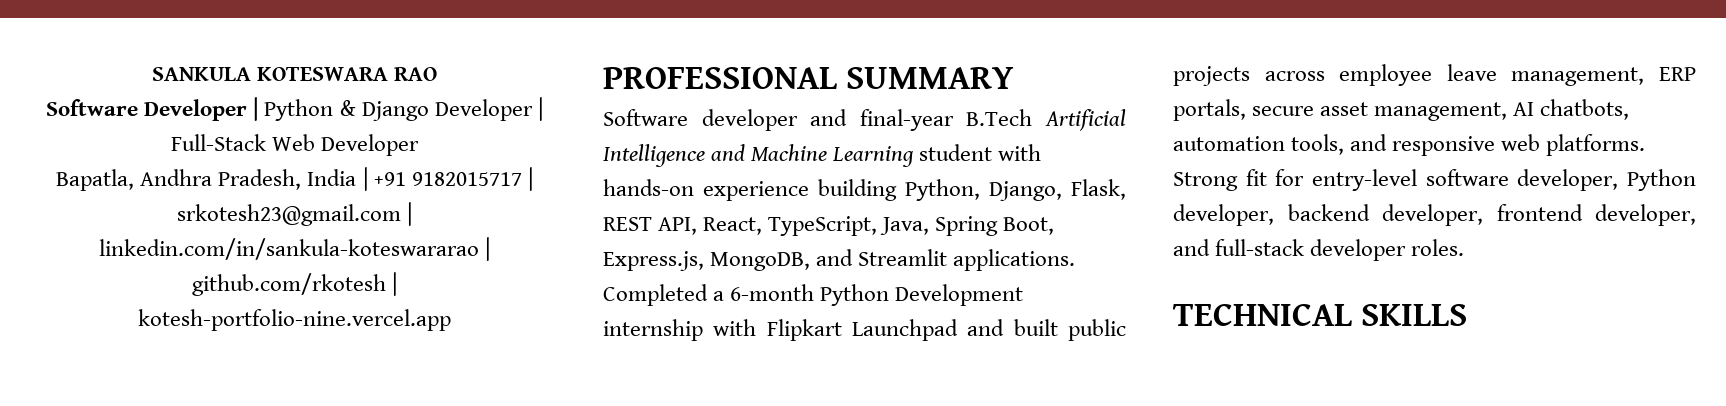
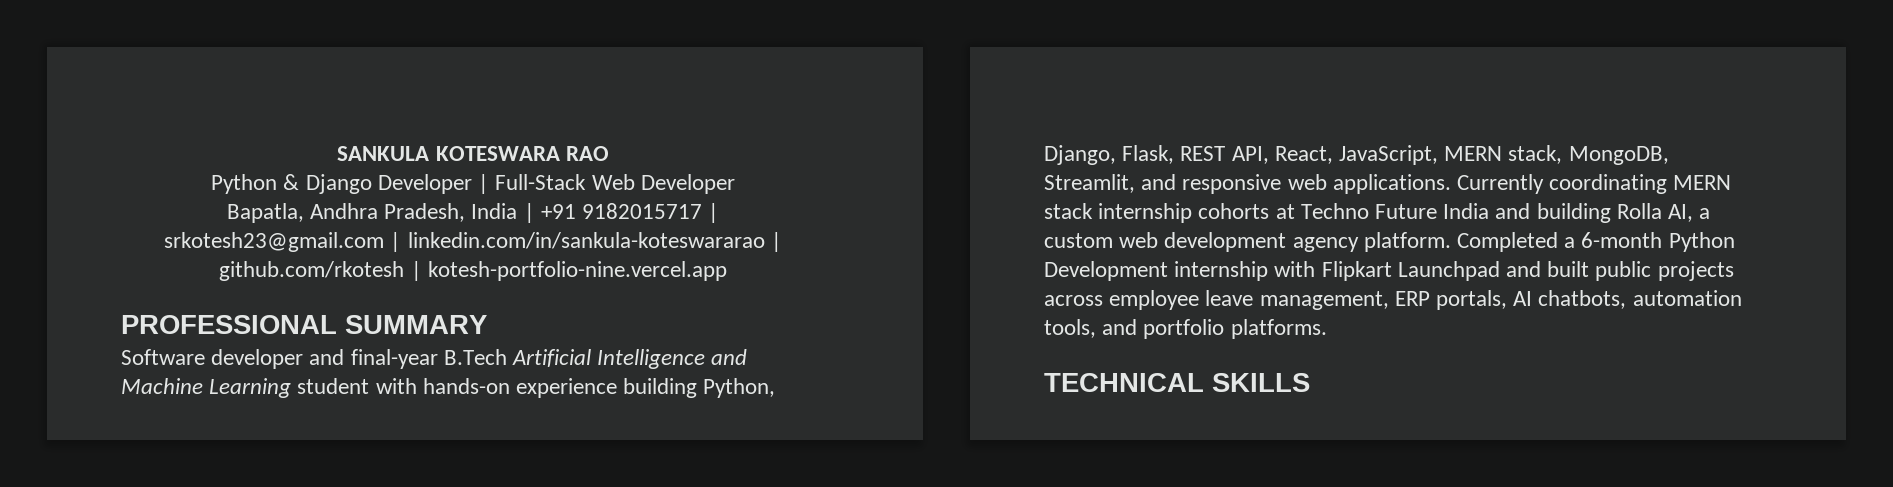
- Software Developer | Python & Django Developer | Full-Stack Web Developer
+ Python & Django Developer | Full-Stack Web Developer
- Software developer and final-year B.Tech Artificial Intelligence and Machine Learning student with hands-on experience building Python, Django, Flask, REST API, React, TypeScript, Java, Spring Boot, Express.js, MongoDB, and Streamlit applications.
+ Software developer and final-year B.Tech Artificial Intelligence and Machine Learning student with hands-on experience building Python, Django, Flask, REST API, React, JavaScript, MERN stack, MongoDB, Streamlit, and responsive web applications. Currently coordinating MERN stack internship cohorts at Techno Future India and building Rolla AI, a custom web development agency platform.
- Completed a 6-month Python Development internship with Flipkart Launchpad and built public projects across employee leave management, ERP portals, secure asset management, AI chatbots, automation tools, and responsive web platforms. Strong fit for entry-level software developer, Python developer, backend developer, frontend developer, and full-stack developer roles.
+ Completed a 6-month Python Development internship with Flipkart Launchpad and built public projects across employee leave management, ERP portals, AI chatbots, automation tools, and portfolio platforms.

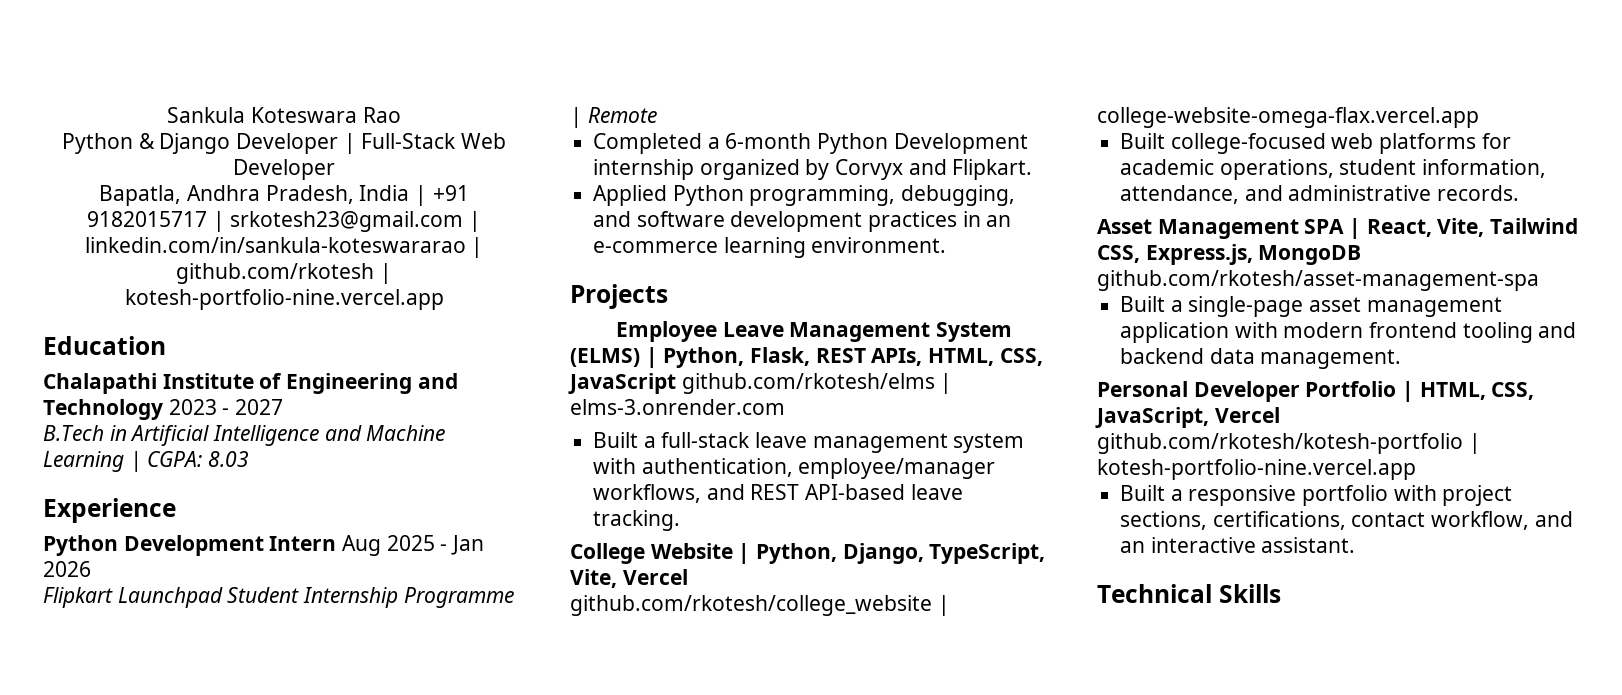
- SANKULA KOTESWARA RAO
+ Sankula Koteswara Rao
- PROFESSIONAL SUMMARY
- Software developer and final-year B.Tech Artificial Intelligence and Machine Learning student with hands-on experience building Python, Django, Flask, REST API, React, JavaScript, MERN stack, MongoDB, Streamlit, and responsive web applications. Currently coordinating MERN stack internship cohorts at Techno Future India and building Rolla AI, a custom web development agency platform. Completed a 6-month Python Development internship with Flipkart Launchpad and built public projects across employee leave management, ERP portals, AI chatbots, automation tools, and portfolio platforms.
- TECHNICAL SKILLS
+ Education
+ Chalapathi Institute of Engineering and Technology 2023 - 2027
+ B.Tech in Artificial Intelligence and Machine Learning | CGPA: 8.03
+ Experience
+ Python Development Intern Aug 2025 - Jan 2026
+ Flipkart Launchpad Student Internship Programme | Remote
+ Completed a 6-month Python Development internship organized by Corvyx and Flipkart.
+ Applied Python programming, debugging, and software development practices in an e-commerce learning environment.
+ Projects
+ Employee Leave Management System (ELMS) | Python, Flask, REST APIs, HTML, CSS, JavaScript github.com/rkotesh/elms | elms-3.onrender.com
+ Built a full-stack leave management system with authentication, employee/manager workflows, and REST API-based leave tracking.
+ College Website | Python, Django, TypeScript, Vite, Vercel github.com/rkotesh/college_website | college-website-omega-flax.vercel.app
+ Built college-focused web platforms for academic operations, student information, attendance, and administrative records.
+ Asset Management SPA | React, Vite, Tailwind CSS, Express.js, MongoDB github.com/rkotesh/asset-management-spa
+ Built a single-page asset management application with modern frontend tooling and backend data management.
+ Personal Developer Portfolio | HTML, CSS, JavaScript, Vercel github.com/rkotesh/kotesh-portfolio | kotesh-portfolio-nine.vercel.app
+ Built a responsive portfolio with project sections, certifications, contact workflow, and an interactive assistant.
+ Technical Skills

